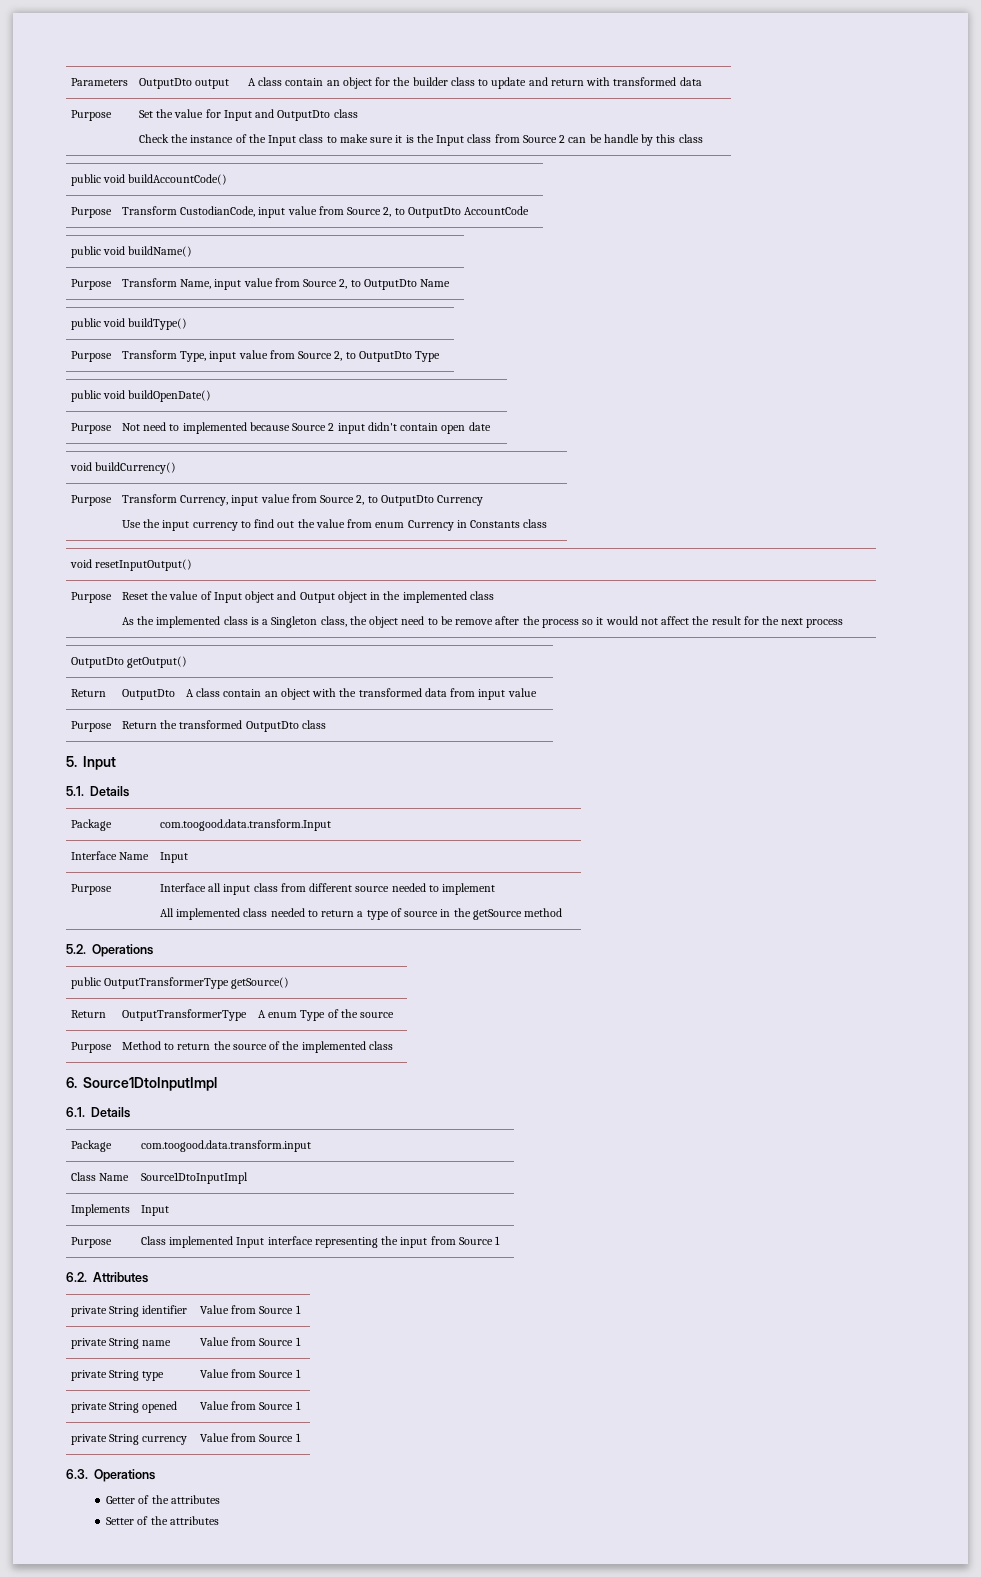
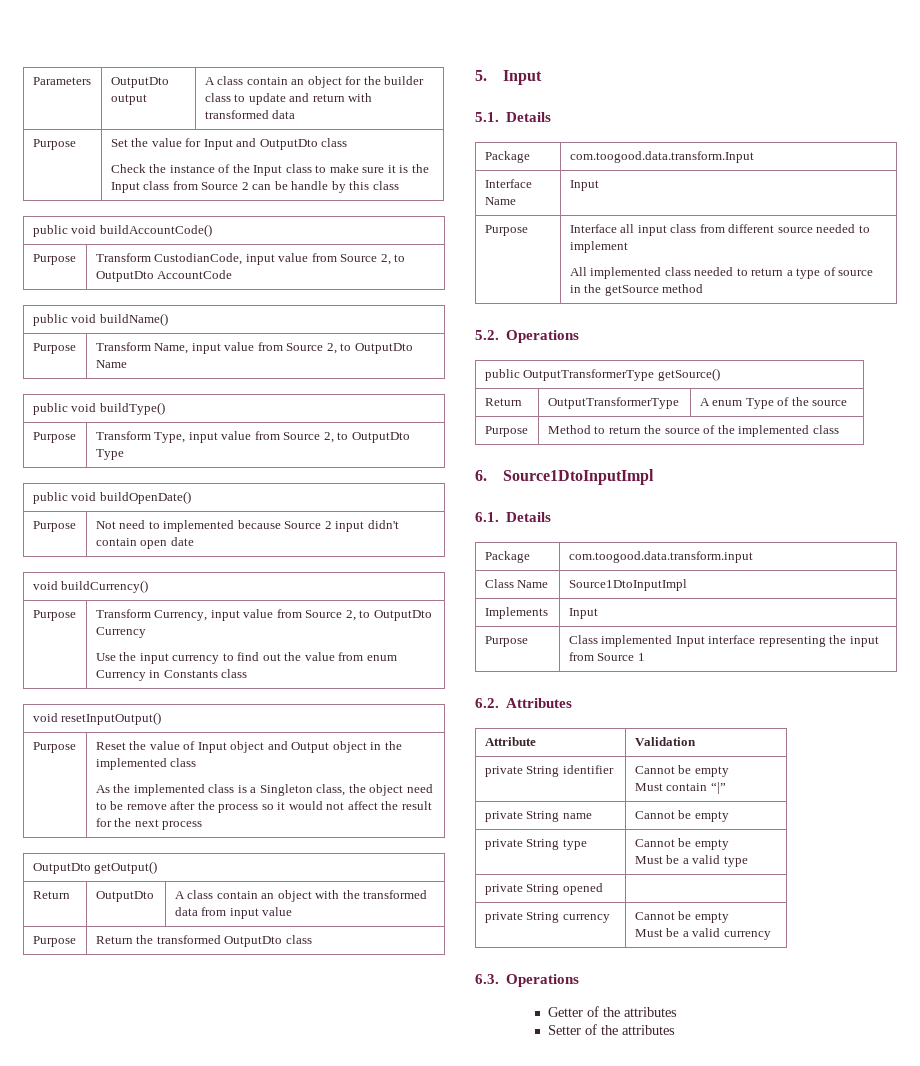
+ Attribute | Validation
- private String identifier | Value from Source 1
+ private String identifier | Cannot be empty
+ Must contain “|”
- private String name | Value from Source 1
+ private String name | Cannot be empty
- private String type | Value from Source 1
+ private String type | Cannot be empty
+ Must be a valid type
- private String opened | Value from Source 1
+ private String opened |
- private String currency | Value from Source 1
+ private String currency | Cannot be empty
+ Must be a valid currency

